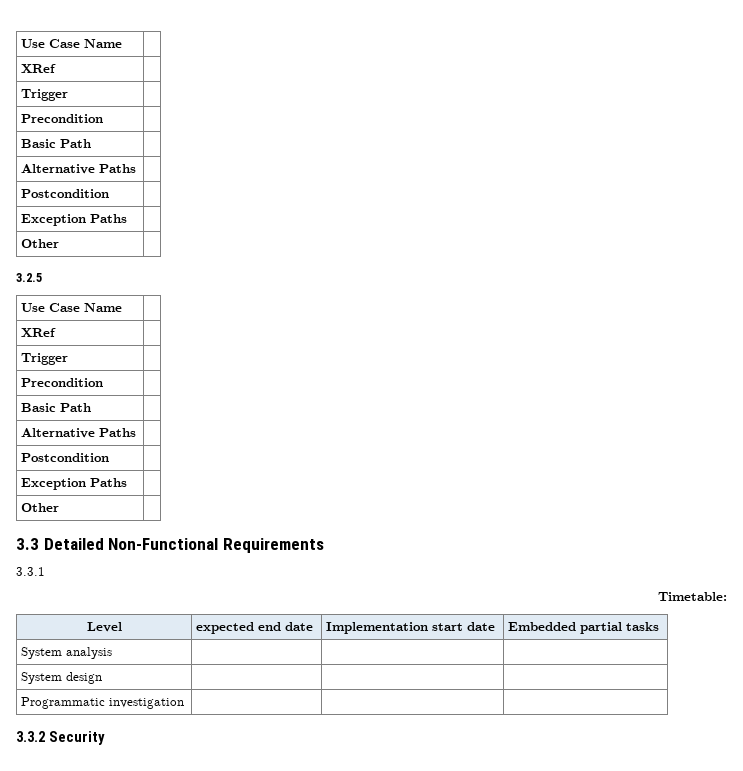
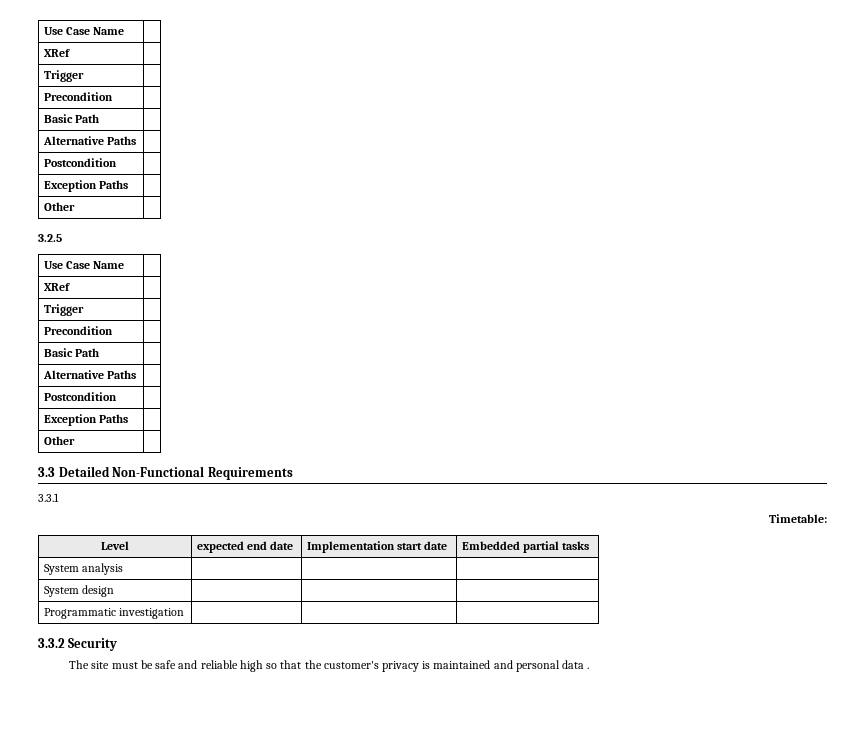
+ The site must be safe and reliable high so that the customer's privacy is maintained and personal data .

